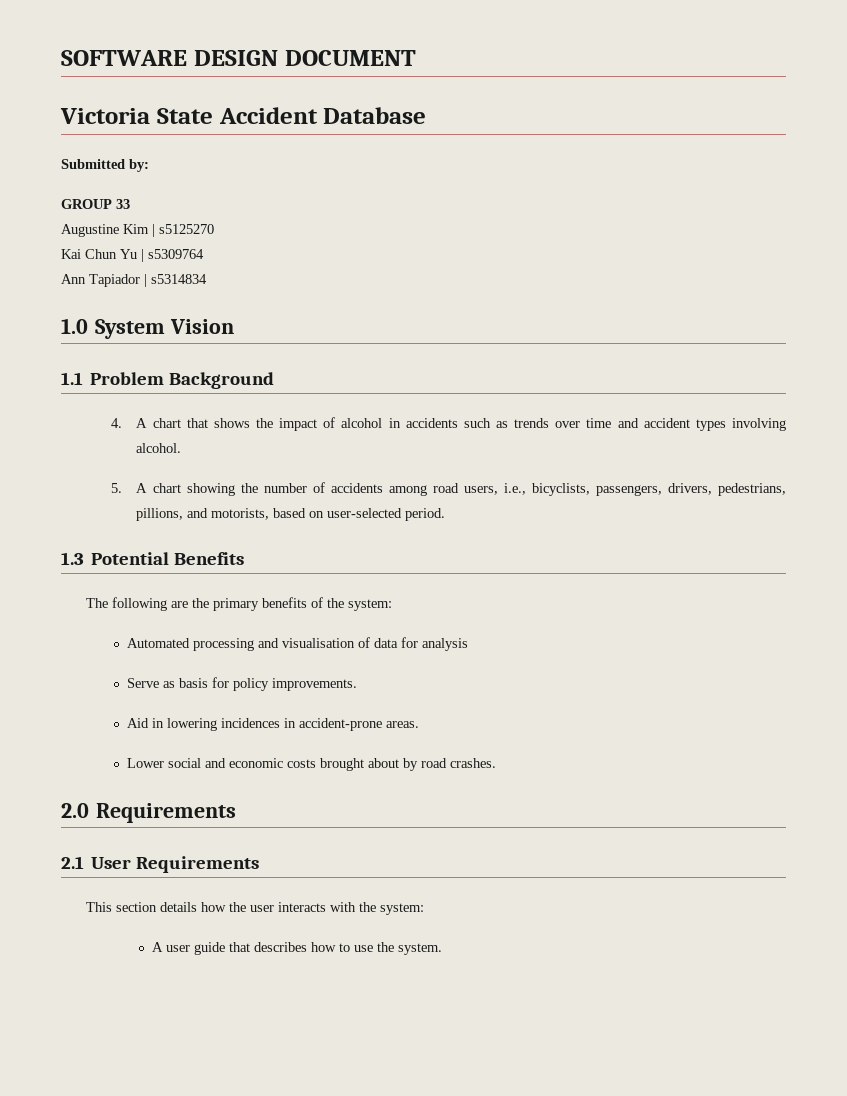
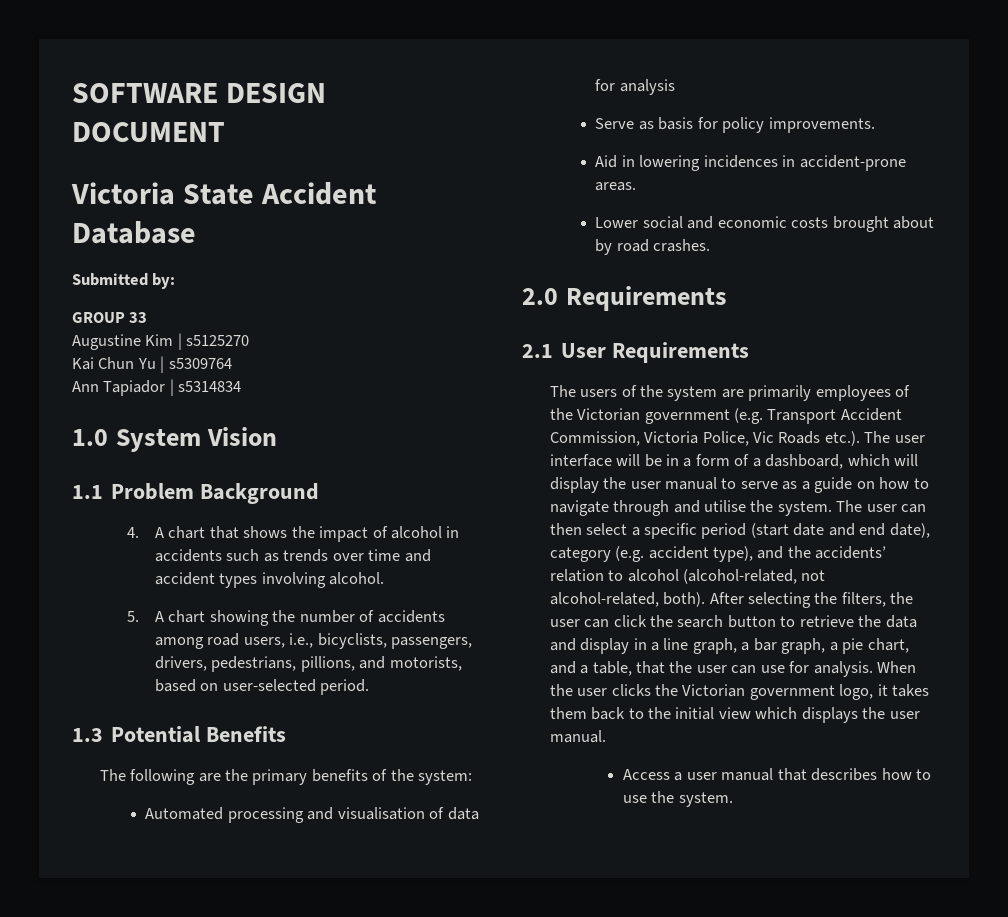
- This section details how the user interacts with the system:
- A user guide that describes how to use the system.
+ The users of the system are primarily employees of the Victorian government (e.g. Transport Accident Commission, Victoria Police, Vic Roads etc.). The user interface will be in a form of a dashboard, which will display the user manual to serve as a guide on how to navigate through and utilise the system. The user can then select a specific period (start date and end date), category (e.g. accident type), and the accidents’ relation to alcohol (alcohol-related, not alcohol-related, both). After selecting the filters, the user can click the search button to retrieve the data and display in a line graph, a bar graph, a pie chart, and a table, that the user can use for analysis. When the user clicks the Victorian government logo, it takes them back to the initial view which displays the user manual.
+ Access a user manual that describes how to use the system.

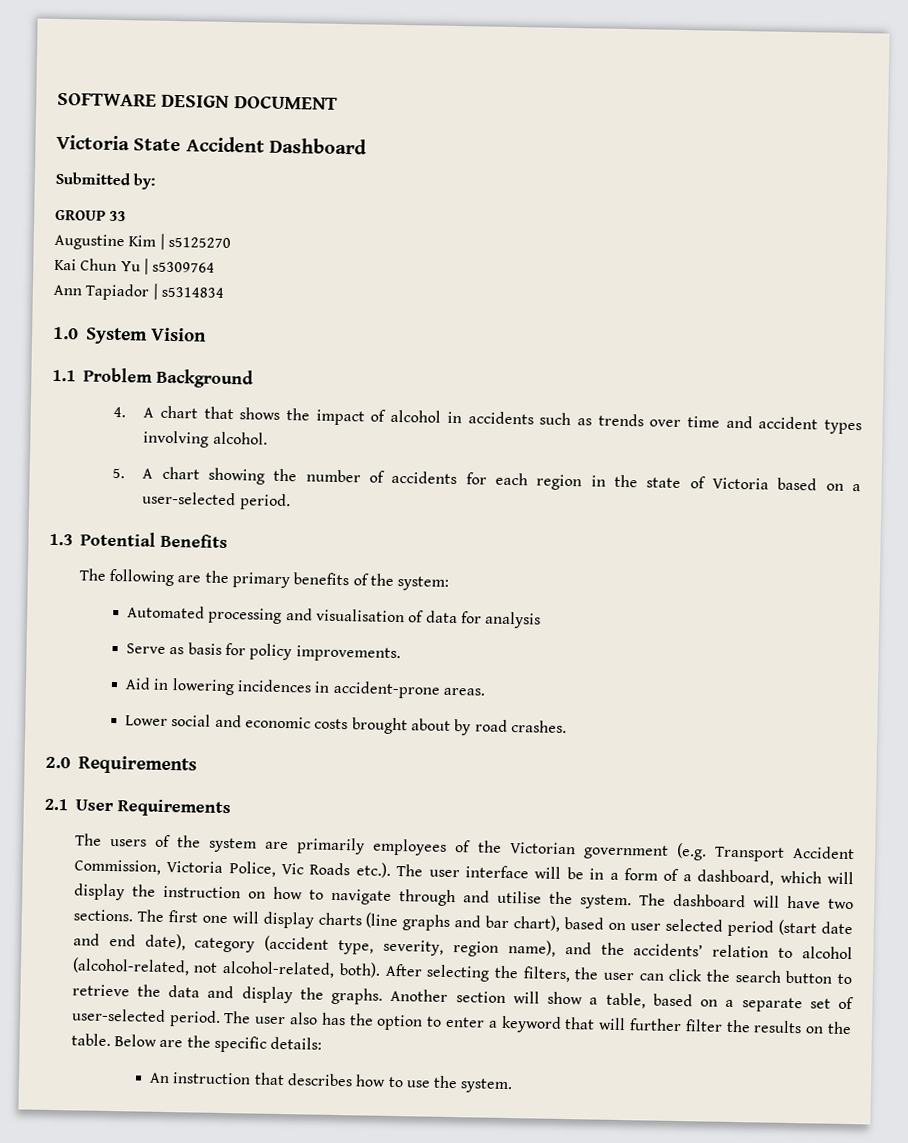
- Victoria State Accident Database
+ Victoria State Accident Dashboard
- 5. A chart showing the number of accidents among road users, i.e., bicyclists, passengers, drivers, pedestrians, pillions, and motorists, based on user-selected period.
+ 5. A chart showing the number of accidents for each region in the state of Victoria based on a user-selected period.
- The users of the system are primarily employees of the Victorian government (e.g. Transport Accident Commission, Victoria Police, Vic Roads etc.). The user interface will be in a form of a dashboard, which will display the user manual to serve as a guide on how to navigate through and utilise the system.
+ The users of the system are primarily employees of the Victorian government (e.g. Transport Accident Commission, Victoria Police, Vic Roads etc.). The user interface will be in a form of a dashboard, which will display the instruction on how to navigate through and utilise the system.
- The user can then select a specific period (start date and end date), category (e.g. accident type), and the accidents’ relation to alcohol (alcohol-related, not alcohol-related, both).
+ The dashboard will have two sections. The first one will display charts (line graphs and bar chart), based on user selected period (start date and end date), category (accident type, severity, region name), and the accidents’ relation to alcohol (alcohol-related, not alcohol-related, both).
- After selecting the filters, the user can click the search button to retrieve the data and display in a line graph, a bar graph, a pie chart, and a table, that the user can use for analysis. When the user clicks the Victorian government logo, it takes them back to the initial view which displays the user manual.
- Access a user manual that describes how to use the system.
+ After selecting the filters, the user can click the search button to retrieve the data and display the graphs. Another section will show a table, based on a separate set of user-selected period. The user also has the option to enter a keyword that will further filter the results on the table. Below are the specific details:
+ An instruction that describes how to use the system.

